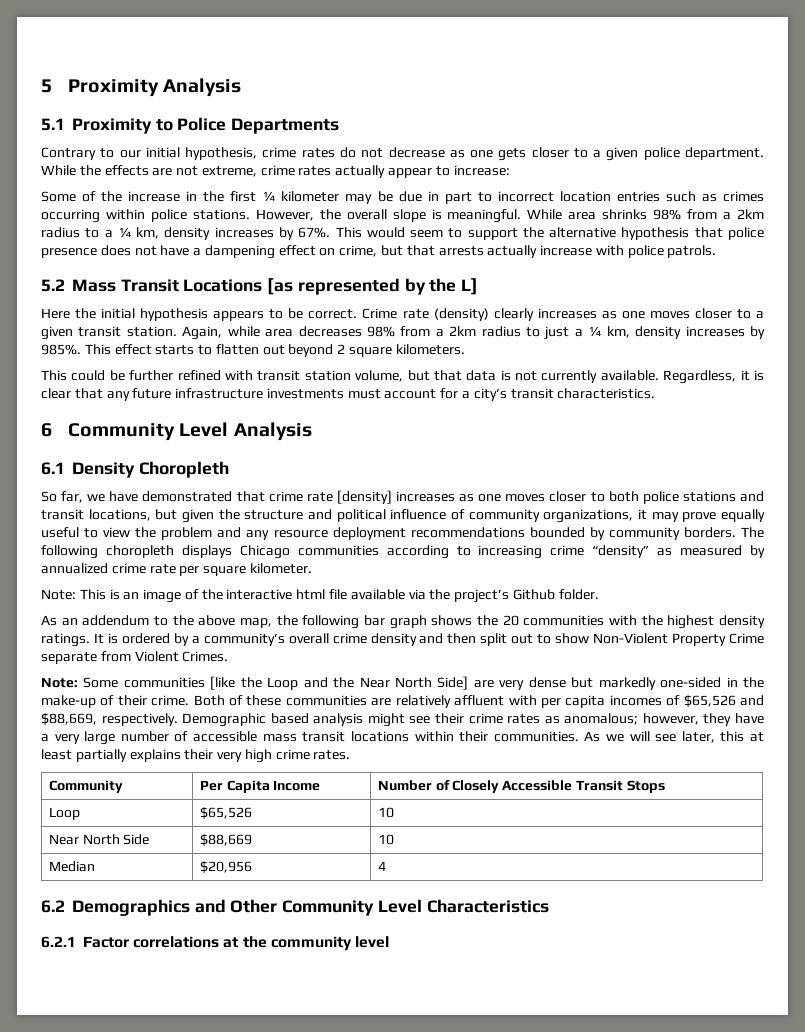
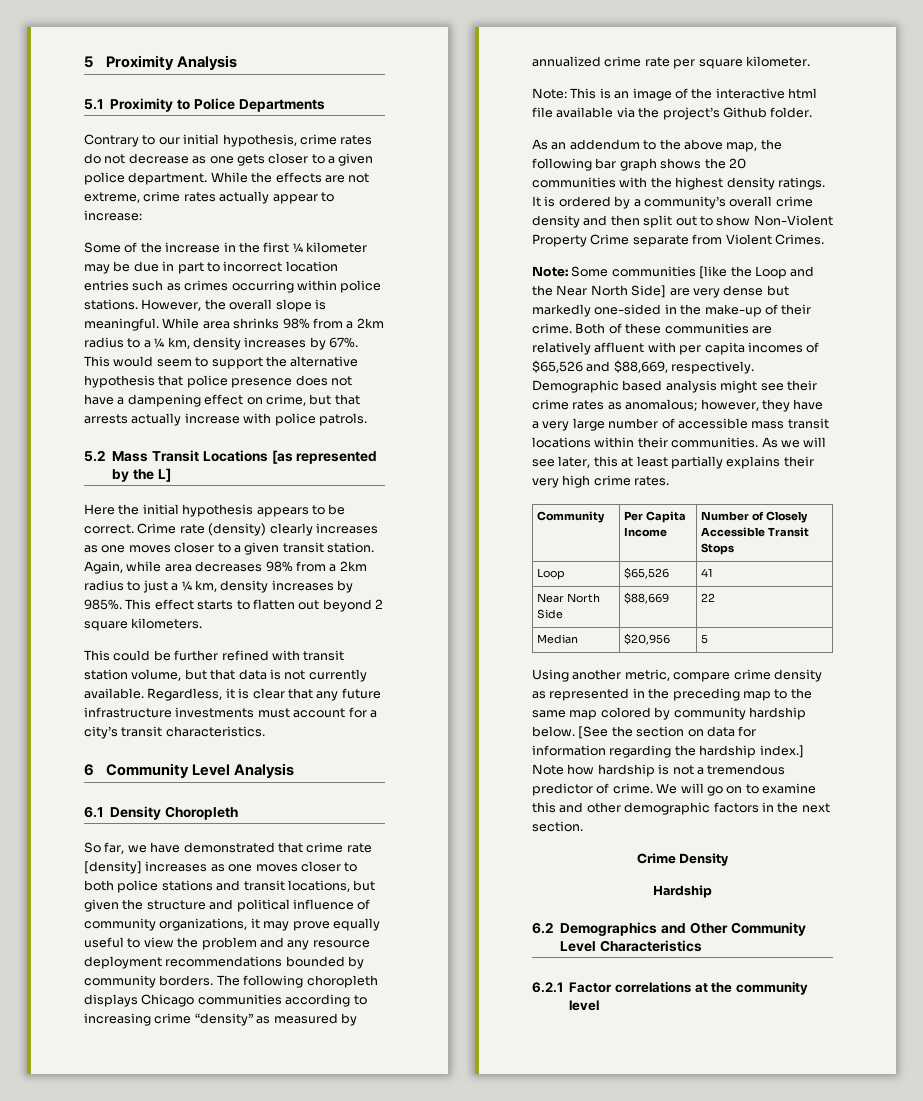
- Loop | $65,526 | 10
+ Loop | $65,526 | 41
- Near North Side | $88,669 | 10
+ Near North Side | $88,669 | 22
- Median | $20,956 | 4
+ Median | $20,956 | 5
+ Using another metric, compare crime density as represented in the preceding map to the same map colored by community hardship below. [See the section on data for information regarding the hardship index.] Note how hardship is not a tremendous predictor of crime. We will go on to examine this and other demographic factors in the next section.
+ Crime Density
+ Hardship

